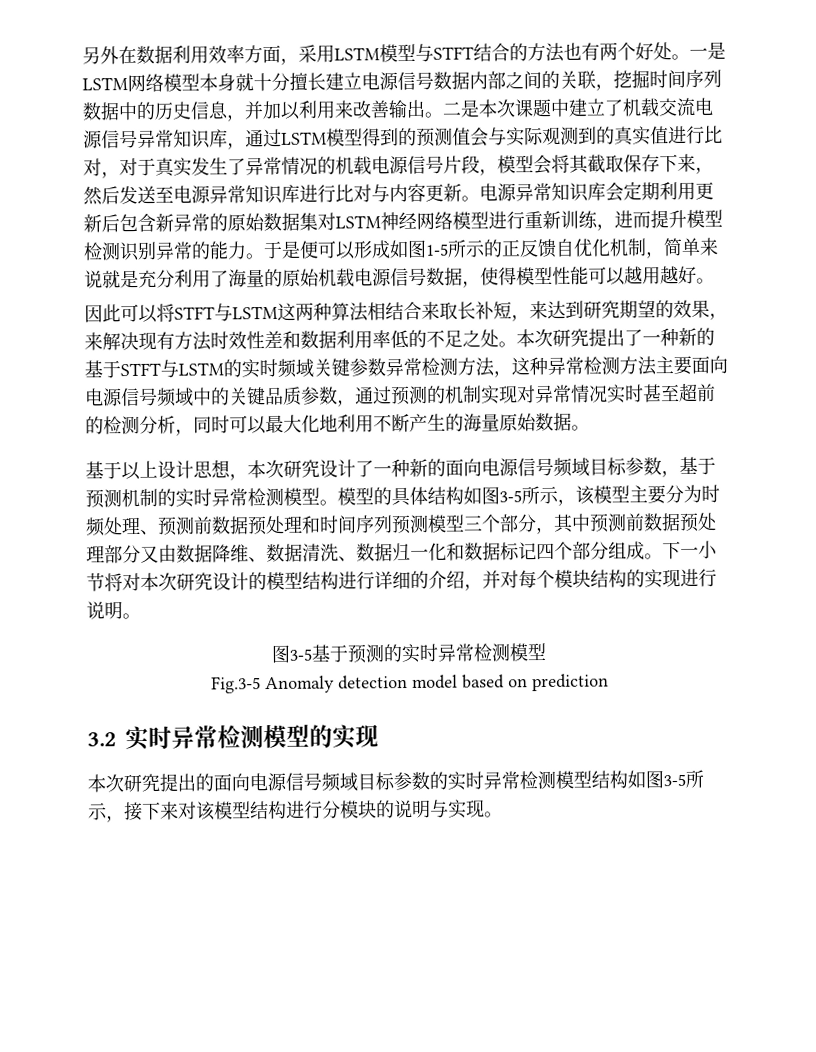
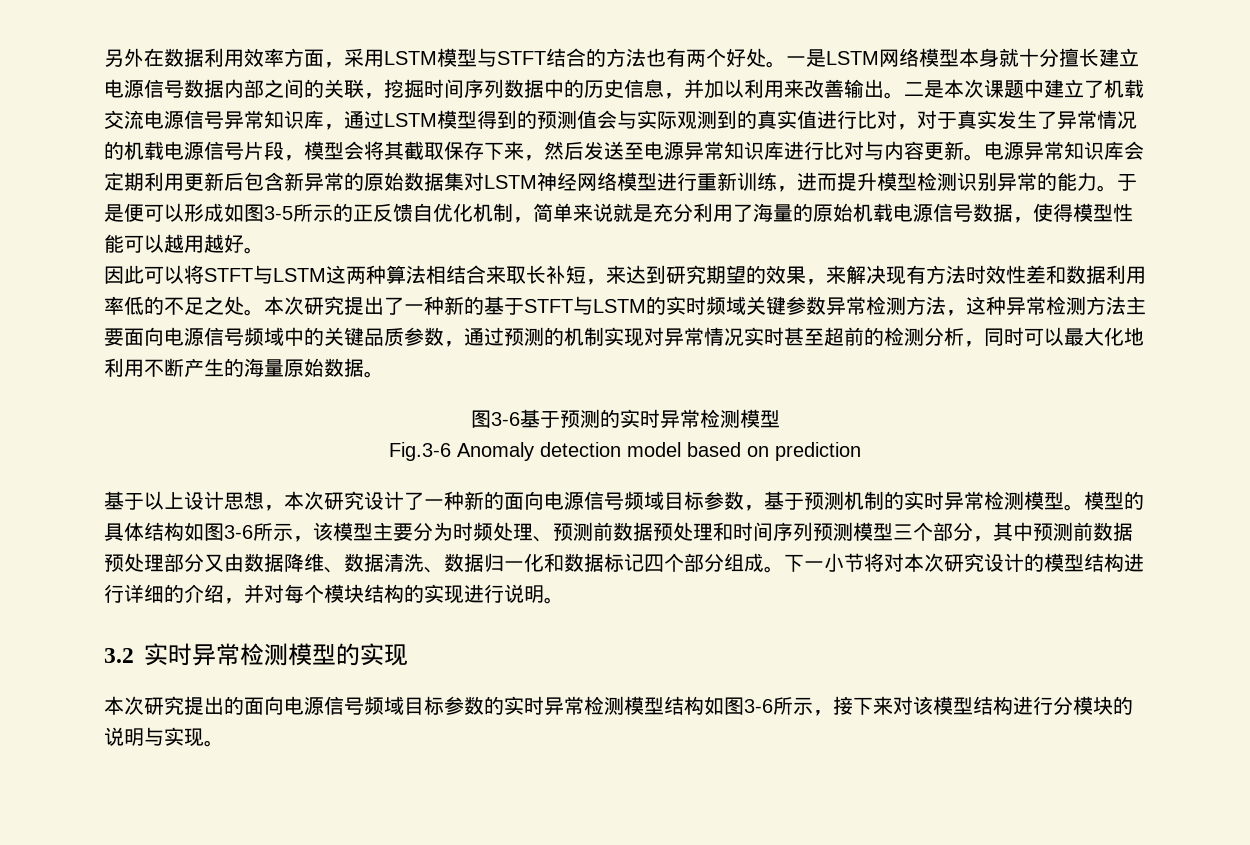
- 于是便可以形成如图1-5所示的正反馈自优化机制，简单来说就是充分利用了海量的原始机载电源信号数据，使得模型性能可以越用越好。
+ 于是便可以形成如图3-5所示的正反馈自优化机制，简单来说就是充分利用了海量的原始机载电源信号数据，使得模型性能可以越用越好。
+ 图3-6基于预测的实时异常检测模型
+ Fig.3-6 Anomaly detection model based on prediction
- 模型的具体结构如图3-5所示，该模型主要分为时频处理、预测前数据预处理和时间序列预测模型三个部分，其中预测前数据预处理部分又由数据降维、数据清洗、数据归一化和数据标记四个部分组成。
+ 模型的具体结构如图3-6所示，该模型主要分为时频处理、预测前数据预处理和时间序列预测模型三个部分，其中预测前数据预处理部分又由数据降维、数据清洗、数据归一化和数据标记四个部分组成。
- 图3-5基于预测的实时异常检测模型
- Fig.3-5 Anomaly detection model based on prediction
- 本次研究提出的面向电源信号频域目标参数的实时异常检测模型结构如图3-5所示，接下来对该模型结构进行分模块的说明与实现。
+ 本次研究提出的面向电源信号频域目标参数的实时异常检测模型结构如图3-6所示，接下来对该模型结构进行分模块的说明与实现。

